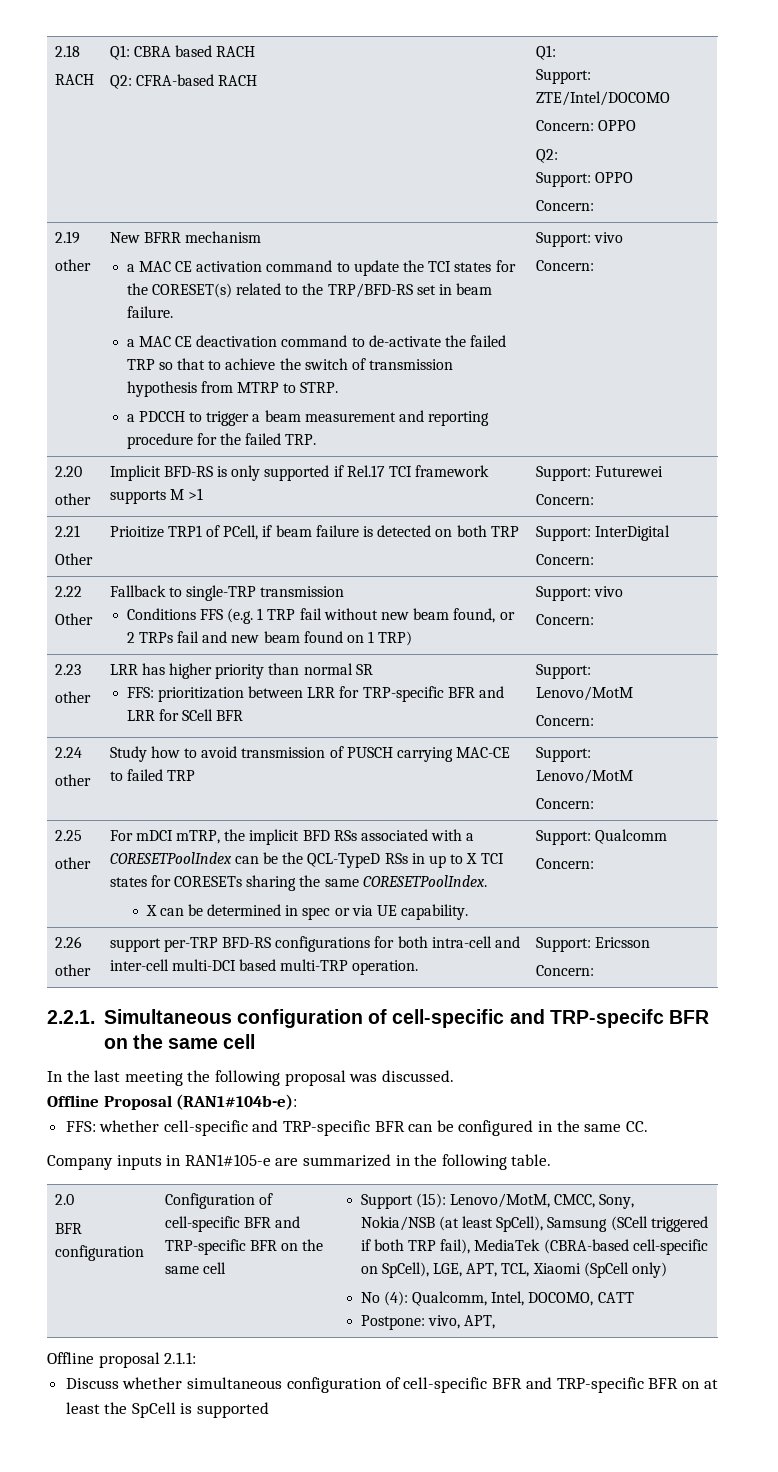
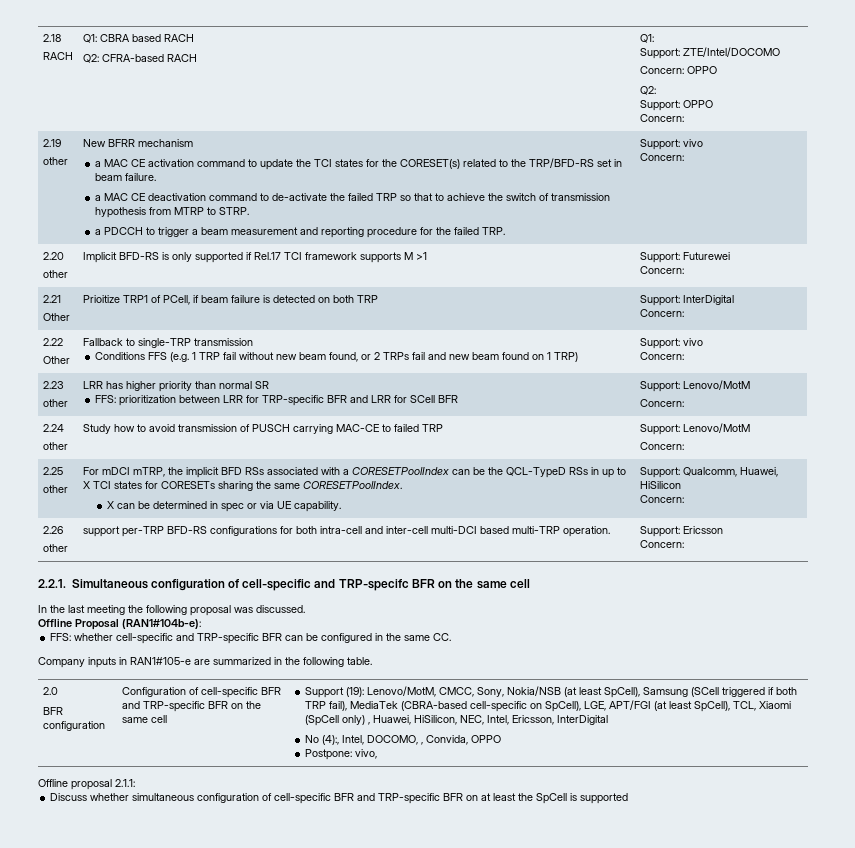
- Support: Qualcomm
+ Support: Qualcomm, Huawei, HiSilicon
- Support (15): Lenovo/MotM, CMCC, Sony, Nokia/NSB (at least SpCell), Samsung (SCell triggered if both TRP fail), MediaTek (CBRA-based cell-specific on SpCell), LGE, APT, TCL, Xiaomi (SpCell only)
- No (4): Qualcomm, Intel, DOCOMO, CATT
+ Support (19): Lenovo/MotM, CMCC, Sony, Nokia/NSB (at least SpCell), Samsung (SCell triggered if both TRP fail), MediaTek (CBRA-based cell-specific on SpCell), LGE, APT/FGI (at least SpCell), TCL, Xiaomi (SpCell only) , Huawei, HiSilicon, NEC, Intel, Ericsson, InterDigital
+ No (4):, Intel, DOCOMO, , Convida, OPPO
- Postpone: vivo, APT,
+ Postpone: vivo,

